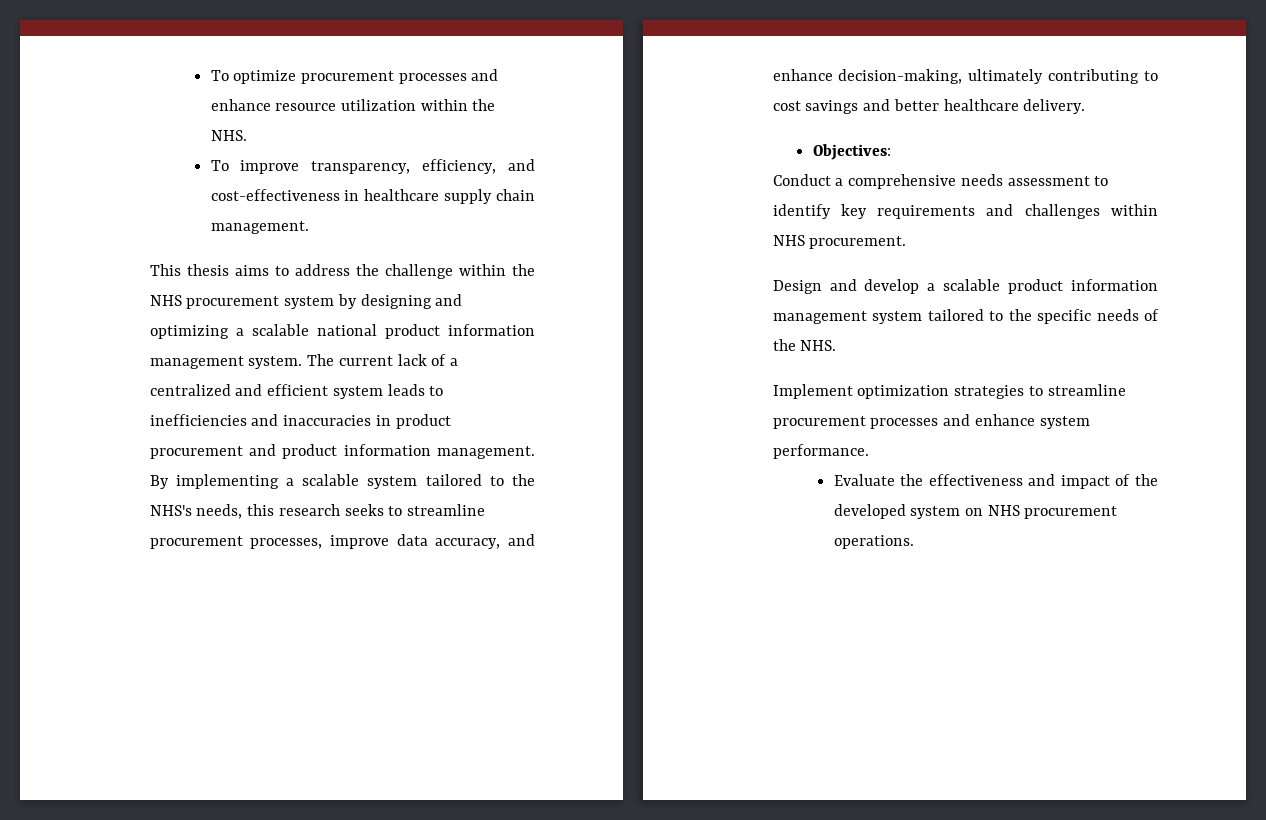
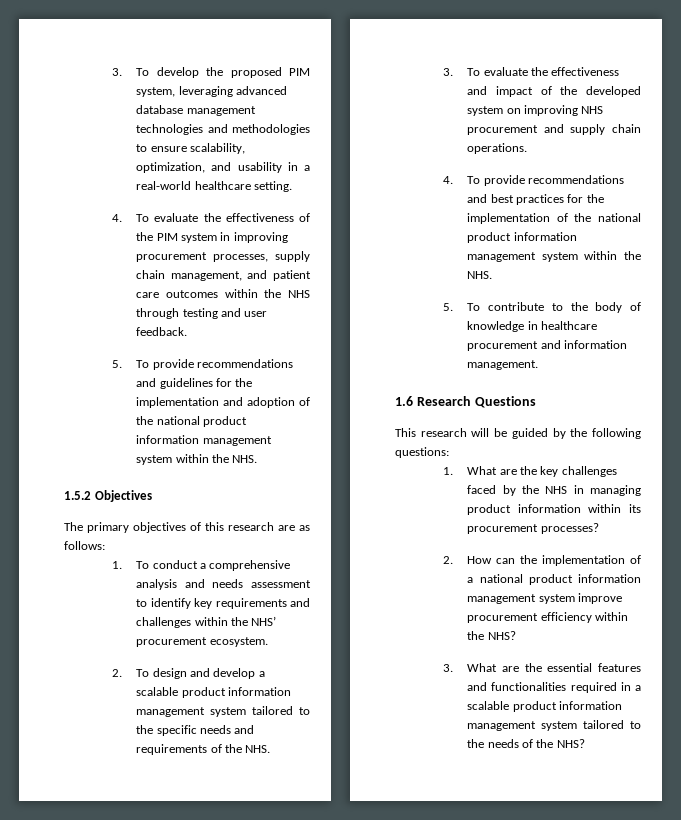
- To optimize procurement processes and enhance resource utilization within the NHS.
- To improve transparency, efficiency, and cost-effectiveness in healthcare supply chain management.
- This thesis aims to address the challenge within the NHS procurement system by designing and optimizing a scalable national product information management system. The current lack of a centralized and efficient system leads to inefficiencies and inaccuracies in product procurement and product information management. By implementing a scalable system tailored to the NHS's needs, this research seeks to streamline procurement processes, improve data accuracy, and enhance decision-making, ultimately contributing to cost savings and better healthcare delivery.
- Objectives:
- Conduct a comprehensive needs assessment to identify key requirements and challenges within NHS procurement.
- Design and develop a scalable product information management system tailored to the specific needs of the NHS.
+ 3. To develop the proposed PIM system, leveraging advanced database management technologies and methodologies to ensure scalability, optimization, and usability in a real-world healthcare setting.
+ 4. To evaluate the effectiveness of the PIM system in improving procurement processes, supply chain management, and patient care outcomes within the NHS through testing and user feedback.
+ 5. To provide recommendations and guidelines for the implementation and adoption of the national product information management system within the NHS.
+ 1.5.2 Objectives
+ The primary objectives of this research are as follows:
+ 1. To conduct a comprehensive analysis and needs assessment to identify key requirements and challenges within the NHS’ procurement ecosystem.
+ 2. To design and develop a scalable product information management system tailored to the specific needs and requirements of the NHS.
- Implement optimization strategies to streamline procurement processes and enhance system performance.
- Evaluate the effectiveness and impact of the developed system on NHS procurement operations.
+ 3. To evaluate the effectiveness and impact of the developed system on improving NHS procurement and supply chain operations.
+ 4. To provide recommendations and best practices for the implementation of the national product information management system within the NHS.
+ 5. To contribute to the body of knowledge in healthcare procurement and information management.
+ 1.6 Research Questions
+ This research will be guided by the following questions:
+ 1. What are the key challenges faced by the NHS in managing product information within its procurement processes?
+ 2. How can the implementation of a national product information management system improve procurement efficiency within the NHS?
+ 3. What are the essential features and functionalities required in a scalable product information management system tailored to the needs of the NHS?

